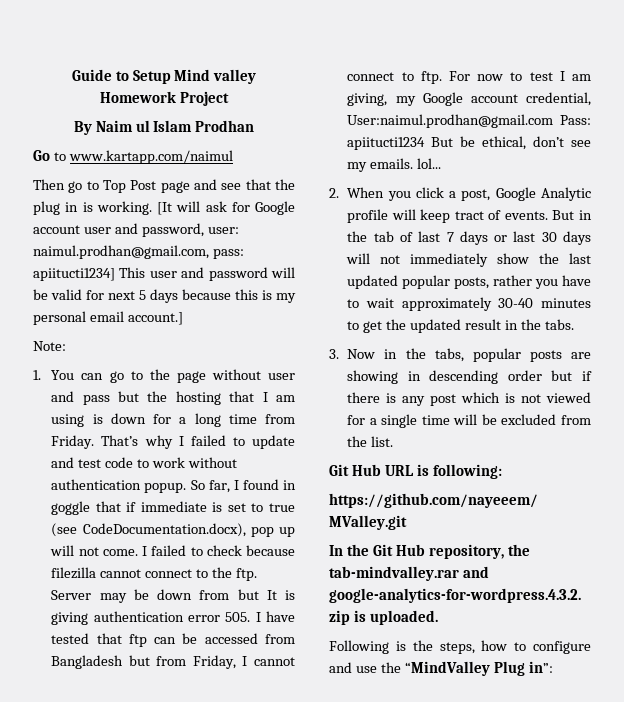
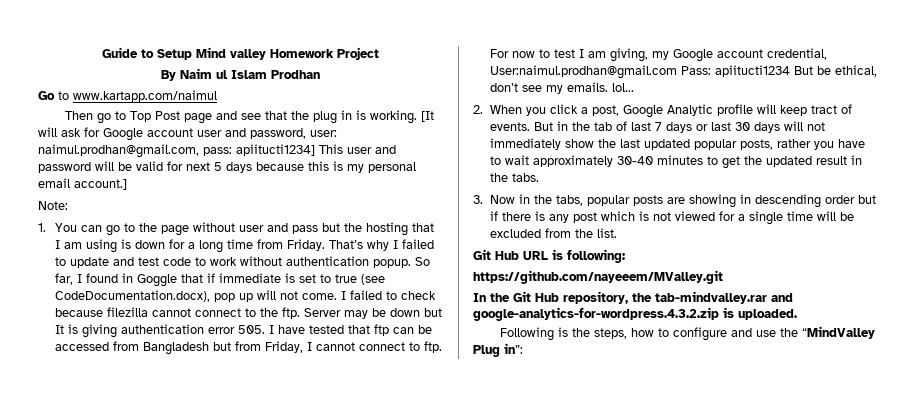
- So far, I found in goggle that if immediate is set to true (see CodeDocumentation.docx), pop up will not come.
+ So far, I found in Goggle that if immediate is set to true (see CodeDocumentation.docx), pop up will not come.
- Server may be down from but It is giving authentication error 505. I have tested that ftp can be accessed from Bangladesh but from Friday, I cannot connect to ftp.
+ Server may be down but It is giving authentication error 505. I have tested that ftp can be accessed from Bangladesh but from Friday, I cannot connect to ftp.

